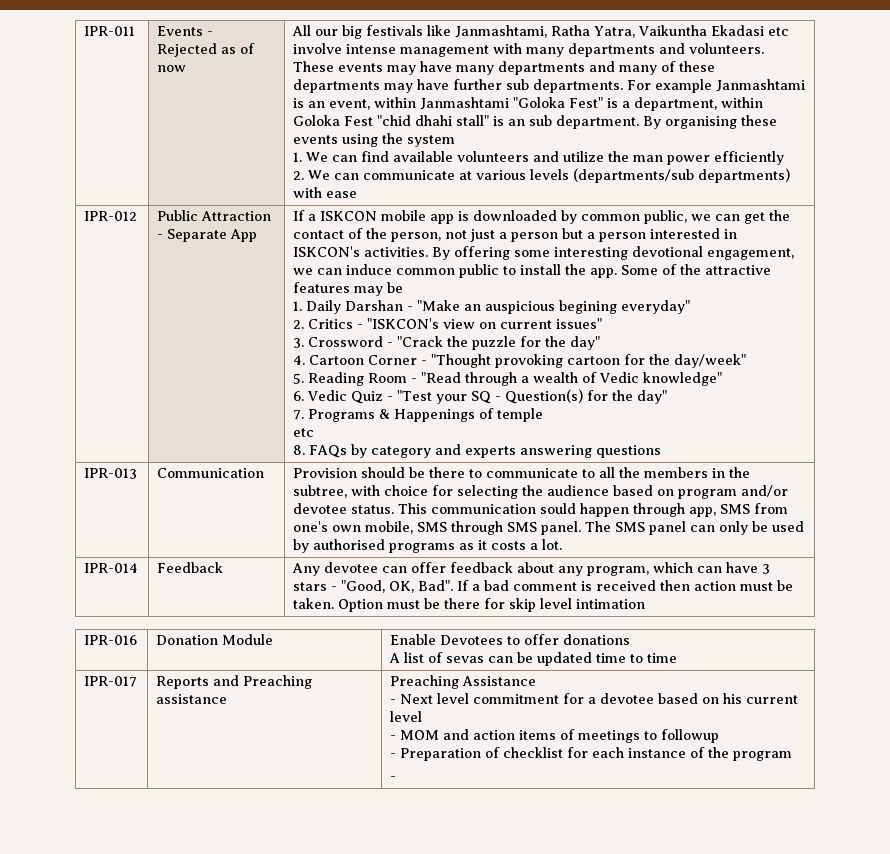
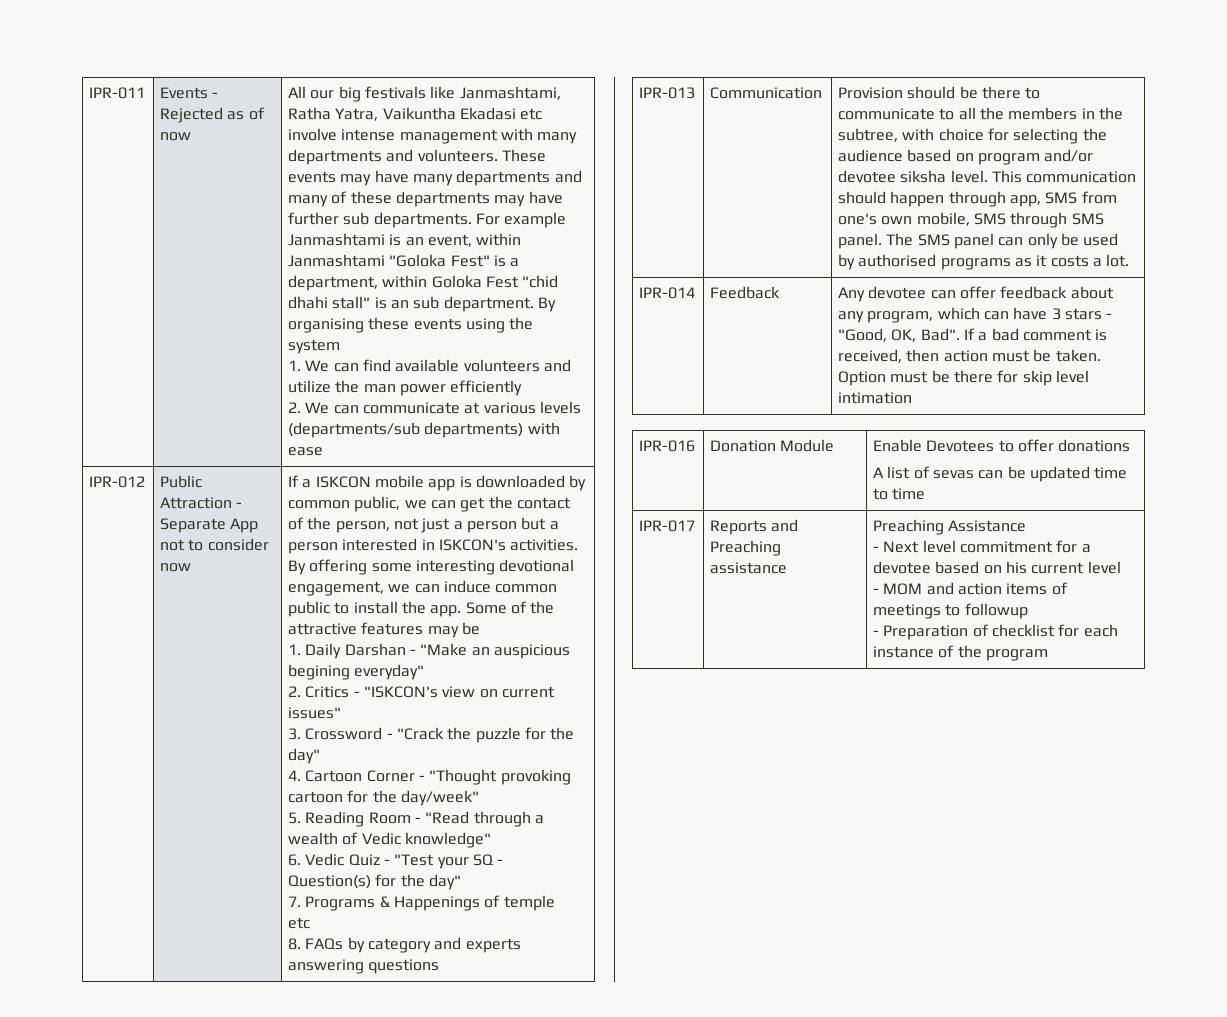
- Public Attraction - Separate App
+ Public Attraction - Separate App not to consider now
- Provision should be there to communicate to all the members in the subtree, with choice for selecting the audience based on program and/or devotee status.
+ Provision should be there to communicate to all the members in the subtree, with choice for selecting the audience based on program and/or devotee siksha level.
- This communication sould happen through app, SMS from one's own mobile, SMS through SMS panel.
+ This communication should happen through app, SMS from one's own mobile, SMS through SMS panel.
- IPR-014 | Feedback | Any devotee can offer feedback about any program, which can have 3 stars - "Good, OK, Bad". If a bad comment is received then action must be taken. Option must be there for skip level intimation
+ IPR-014 | Feedback | Any devotee can offer feedback about any program, which can have 3 stars - "Good, OK, Bad". If a bad comment is received, then action must be taken. Option must be there for skip level intimation
  IPR-017 | Reports and Preaching assistance | Preaching Assistance
  - Next level commitment for a devotee based on his current level
  - MOM and action items of meetings to followup
  - Preparation of checklist for each instance of the program
- -

